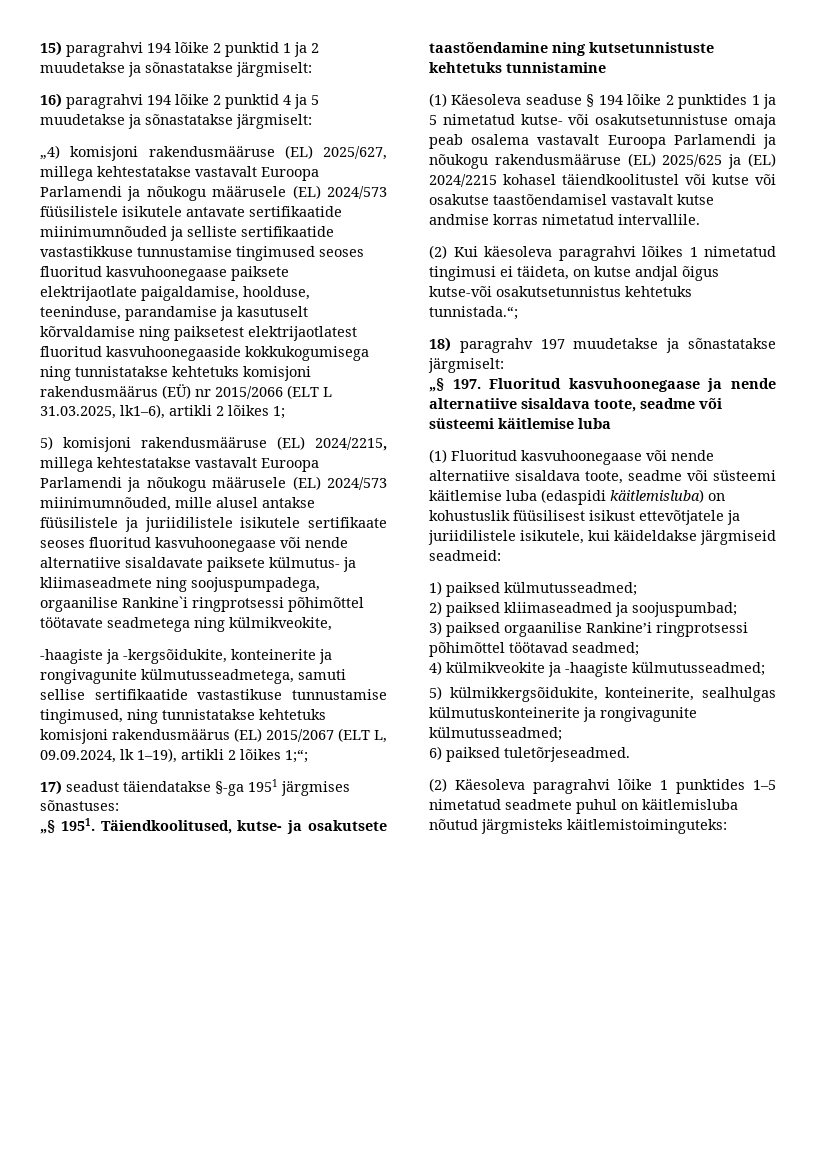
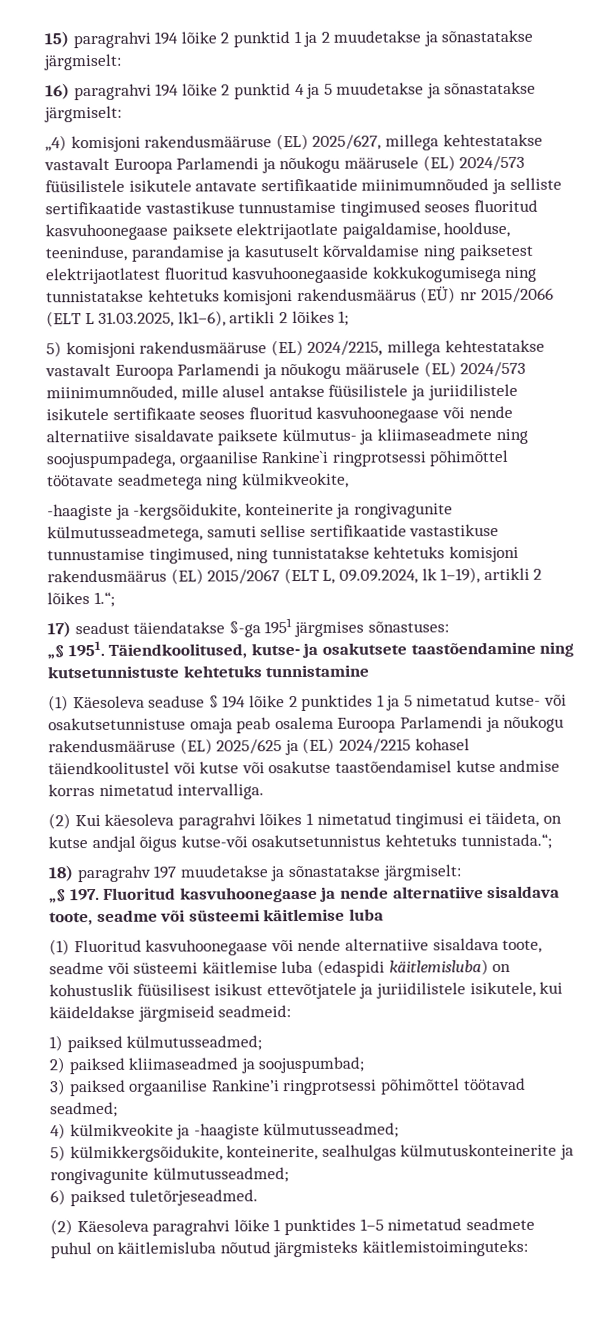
- „4) komisjoni rakendusmääruse (EL) 2025/627, millega kehtestatakse vastavalt Euroopa Parlamendi ja nõukogu määrusele (EL) 2024/573 füüsilistele isikutele antavate sertifikaatide miinimumnõuded ja selliste sertifikaatide vastastikkuse tunnustamise tingimused seoses fluoritud kasvuhoonegaase paiksete elektrijaotlate paigaldamise, hoolduse, teeninduse, parandamise ja kasutuselt kõrvaldamise ning paiksetest elektrijaotlatest fluoritud kasvuhoonegaaside kokkukogumisega ning tunnistatakse kehtetuks komisjoni rakendusmäärus (EÜ) nr 2015/2066 (ELT L 31.03.2025, lk1–6), artikli 2 lõikes 1;
+ „4) komisjoni rakendusmääruse (EL) 2025/627, millega kehtestatakse vastavalt Euroopa Parlamendi ja nõukogu määrusele (EL) 2024/573 füüsilistele isikutele antavate sertifikaatide miinimumnõuded ja selliste sertifikaatide vastastikuse tunnustamise tingimused seoses fluoritud kasvuhoonegaase paiksete elektrijaotlate paigaldamise, hoolduse, teeninduse, parandamise ja kasutuselt kõrvaldamise ning paiksetest elektrijaotlatest fluoritud kasvuhoonegaaside kokkukogumisega ning tunnistatakse kehtetuks komisjoni rakendusmäärus (EÜ) nr 2015/2066 (ELT L 31.03.2025, lk1–6), artikli 2 lõikes 1;
- -haagiste ja -kergsõidukite, konteinerite ja rongivagunite külmutusseadmetega, samuti sellise sertifikaatide vastastikuse tunnustamise tingimused, ning tunnistatakse kehtetuks komisjoni rakendusmäärus (EL) 2015/2067 (ELT L, 09.09.2024, lk 1–19), artikli 2 lõikes 1;“;
+ -haagiste ja -kergsõidukite, konteinerite ja rongivagunite külmutusseadmetega, samuti sellise sertifikaatide vastastikuse tunnustamise tingimused, ning tunnistatakse kehtetuks komisjoni rakendusmäärus (EL) 2015/2067 (ELT L, 09.09.2024, lk 1–19), artikli 2 lõikes 1.“;
- (1) Käesoleva seaduse § 194 lõike 2 punktides 1 ja 5 nimetatud kutse- või osakutsetunnistuse omaja peab osalema vastavalt Euroopa Parlamendi ja nõukogu rakendusmääruse (EL) 2025/625 ja (EL) 2024/2215 kohasel täiendkoolitustel või kutse või osakutse taastõendamisel vastavalt kutse andmise korras nimetatud intervallile.
+ (1) Käesoleva seaduse § 194 lõike 2 punktides 1 ja 5 nimetatud kutse- või osakutsetunnistuse omaja peab osalema Euroopa Parlamendi ja nõukogu rakendusmääruse (EL) 2025/625 ja (EL) 2024/2215 kohasel täiendkoolitustel või kutse või osakutse taastõendamisel kutse andmise korras nimetatud intervalliga.

